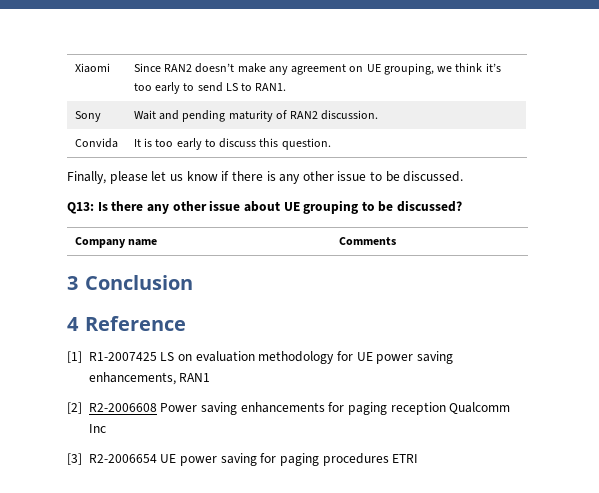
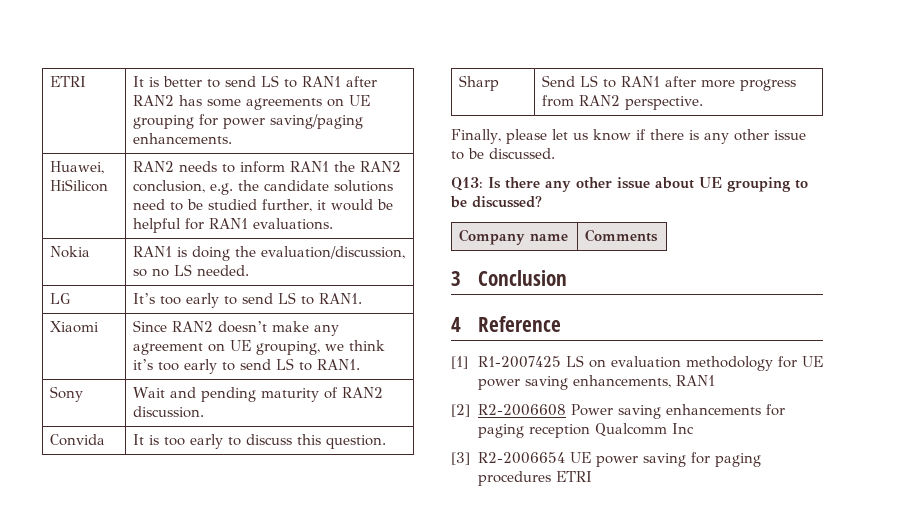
+ ETRI | It is better to send LS to RAN1 after RAN2 has some agreements on UE grouping for power saving/paging enhancements.
+ Huawei, HiSilicon | RAN2 needs to inform RAN1 the RAN2 conclusion, e.g. the candidate solutions need to be studied further, it would be helpful for RAN1 evaluations.
+ Nokia | RAN1 is doing the evaluation/discussion, so no LS needed.
+ LG | It’s too early to send LS to RAN1.
+ Sharp | Send LS to RAN1 after more progress from RAN2 perspective.

